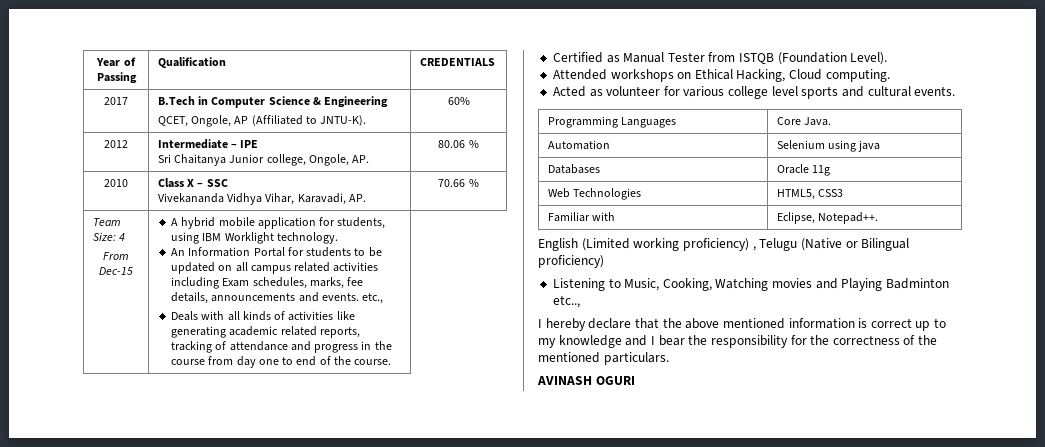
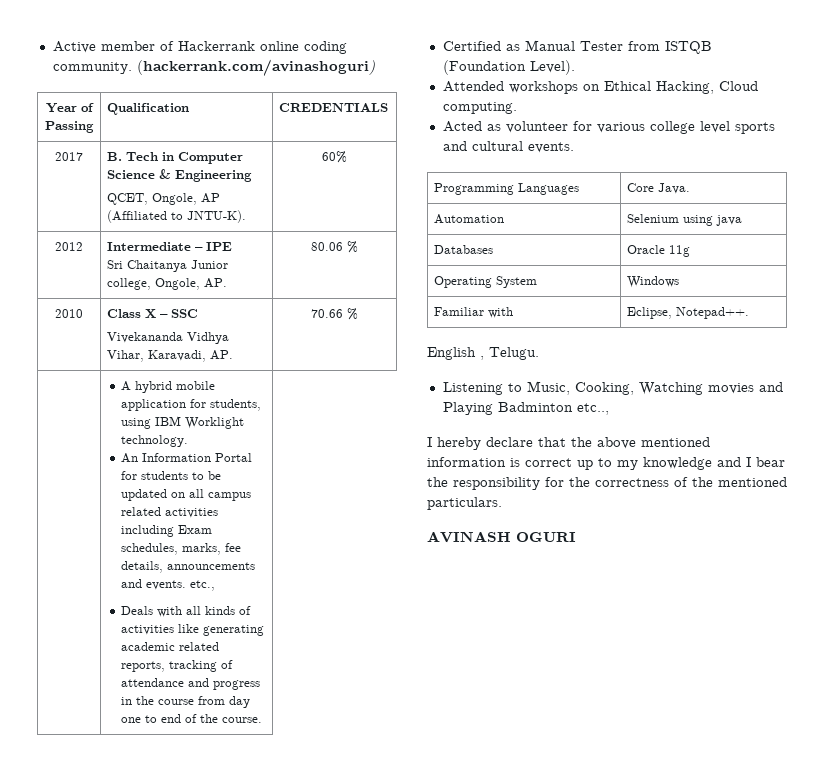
+ Active member of Hackerrank online coding community. (hackerrank.com/avinashoguri)
- 2017 | B.Tech in Computer Science & Engineering
+ 2017 | B. Tech in Computer Science & Engineering
- Team Size: 4
- From Dec-15
- Web Technologies | HTML5, CSS3
+ Operating System | Windows
- English (Limited working proficiency) , Telugu (Native or Bilingual proficiency)
+ English , Telugu.

